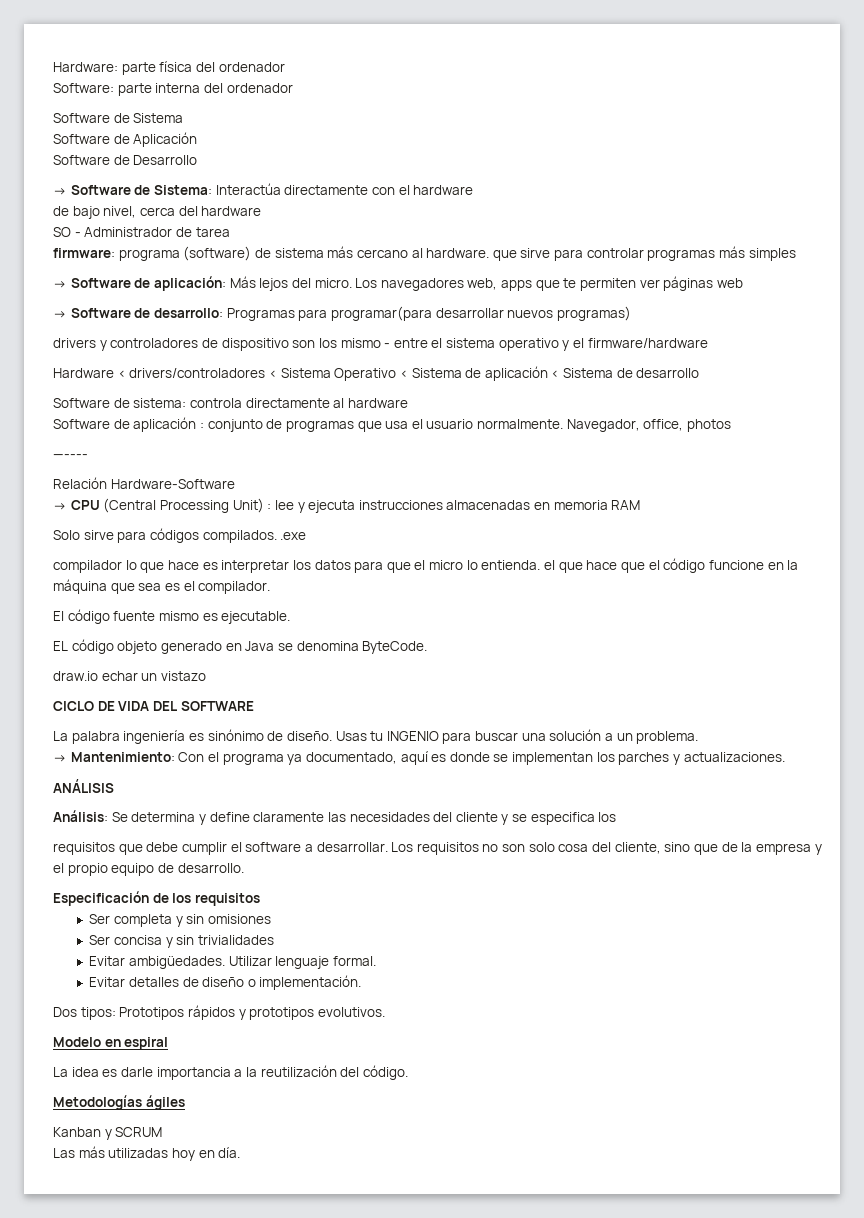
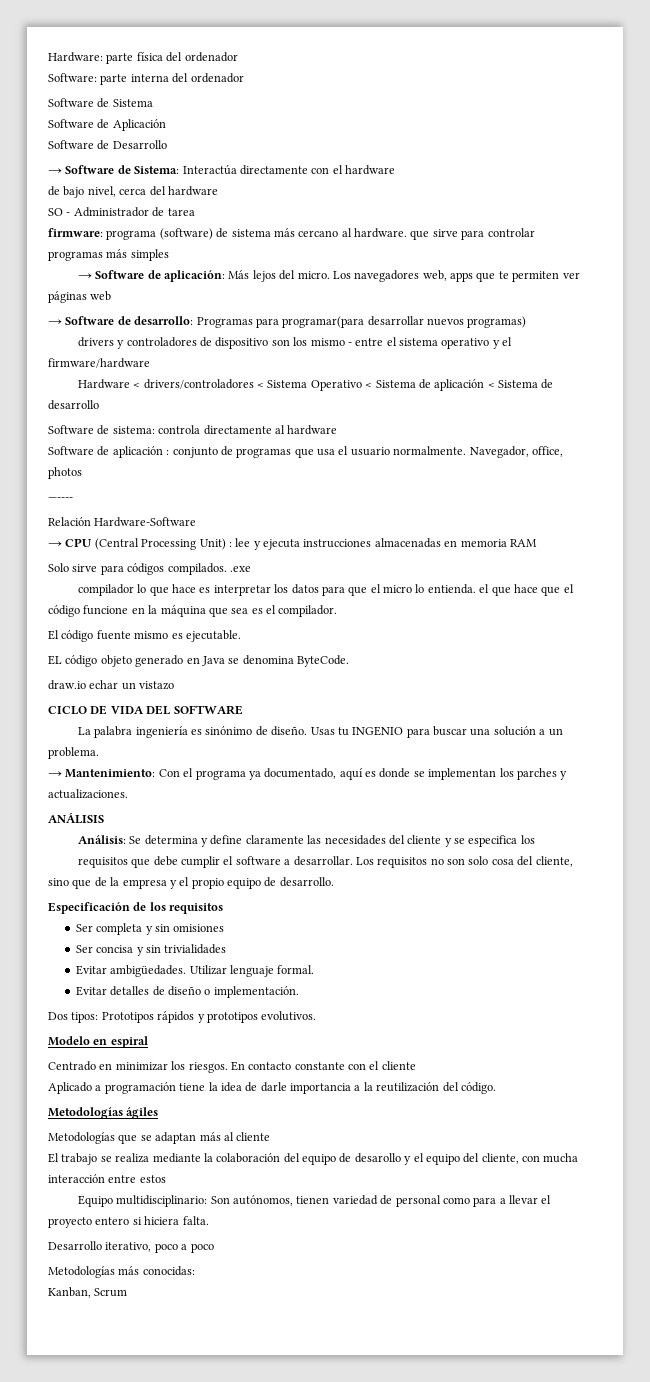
- La idea es darle importancia a la reutilización del código.
+ Centrado en minimizar los riesgos. En contacto constante con el cliente
+ Aplicado a programación tiene la idea de darle importancia a la reutilización del código.
- Kanban y SCRUM
- Las más utilizadas hoy en día.
+ Metodologías que se adaptan más al cliente
+ El trabajo se realiza mediante la colaboración del equipo de desarollo y el equipo del cliente, con mucha interacción entre estos
+ Equipo multidisciplinario: Son autónomos, tienen variedad de personal como para a llevar el proyecto entero si hiciera falta.
+ Desarrollo iterativo, poco a poco
+ Metodologías más conocidas:
+ Kanban, Scrum

